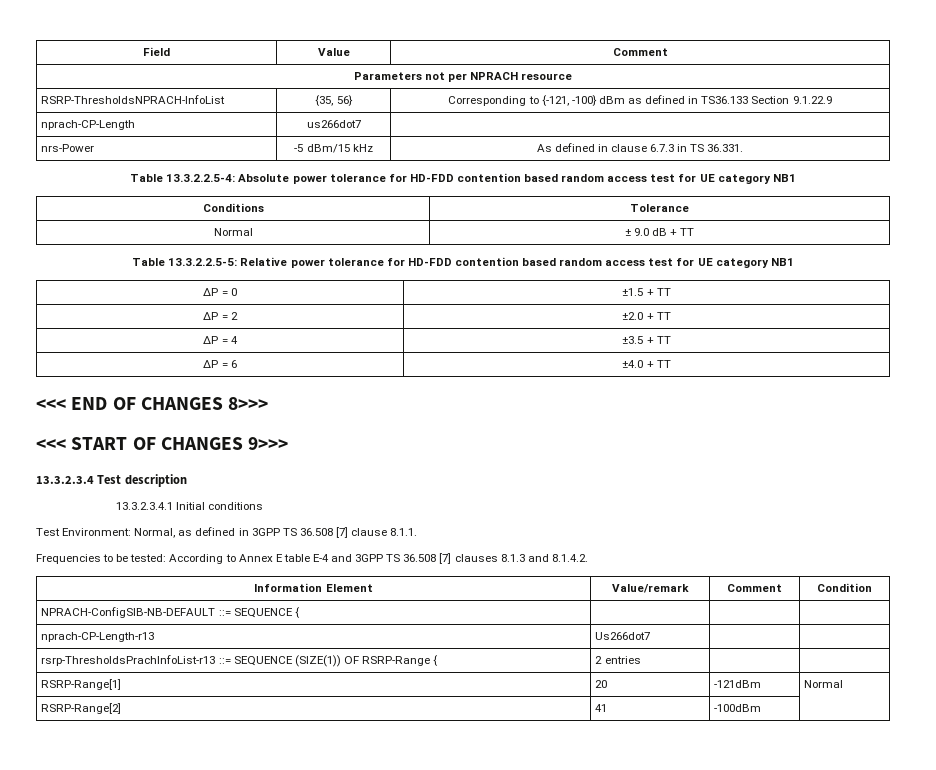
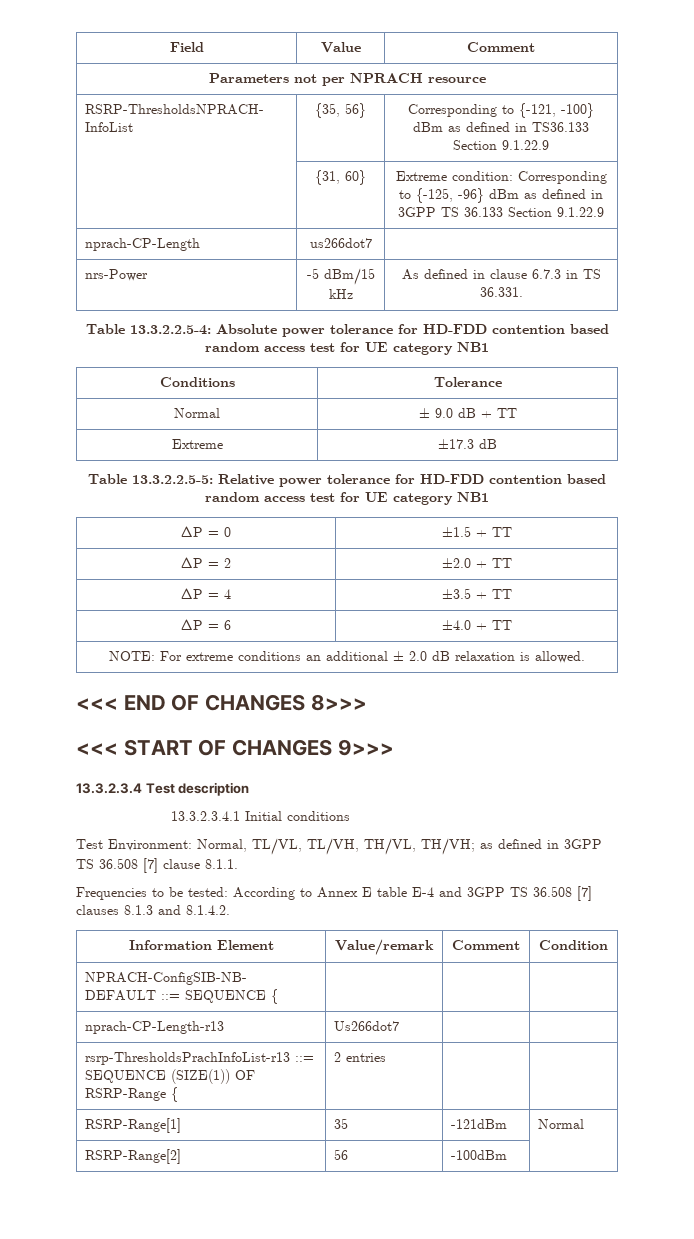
+ | {31, 60} | Extreme condition: Corresponding to {-125, -96} dBm as defined in 3GPP TS 36.133 Section 9.1.22.9
+ Extreme | ±17.3 dB
+ NOTE: For extreme conditions an additional ± 2.0 dB relaxation is allowed.
- Test Environment: Normal, as defined in 3GPP TS 36.508 [7] clause 8.1.1.
+ Test Environment: Normal, TL/VL, TL/VH, TH/VL, TH/VH; as defined in 3GPP TS 36.508 [7] clause 8.1.1.
- RSRP-Range[1] | 20 | -121dBm | Normal
+ RSRP-Range[1] | 35 | -121dBm | Normal
- RSRP-Range[2] | 41 | -100dBm |
+ RSRP-Range[2] | 56 | -100dBm |

